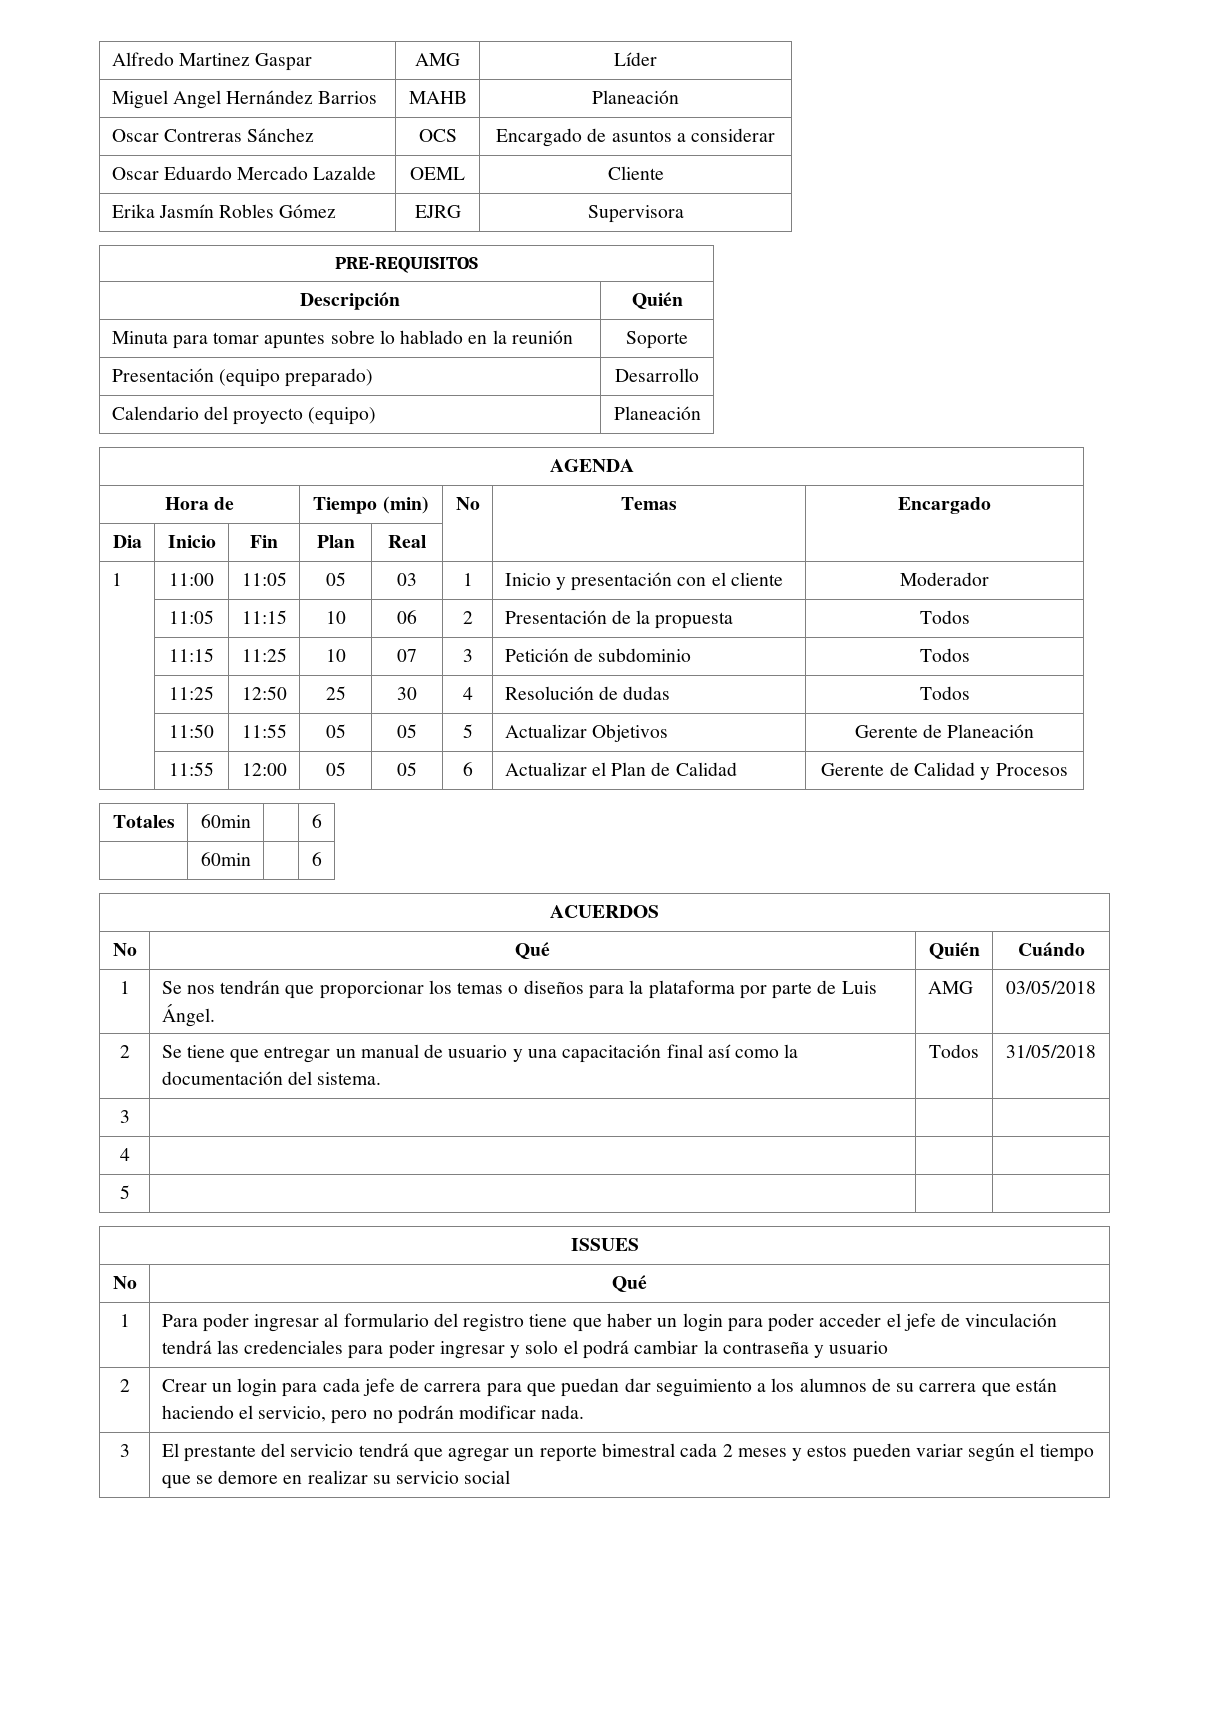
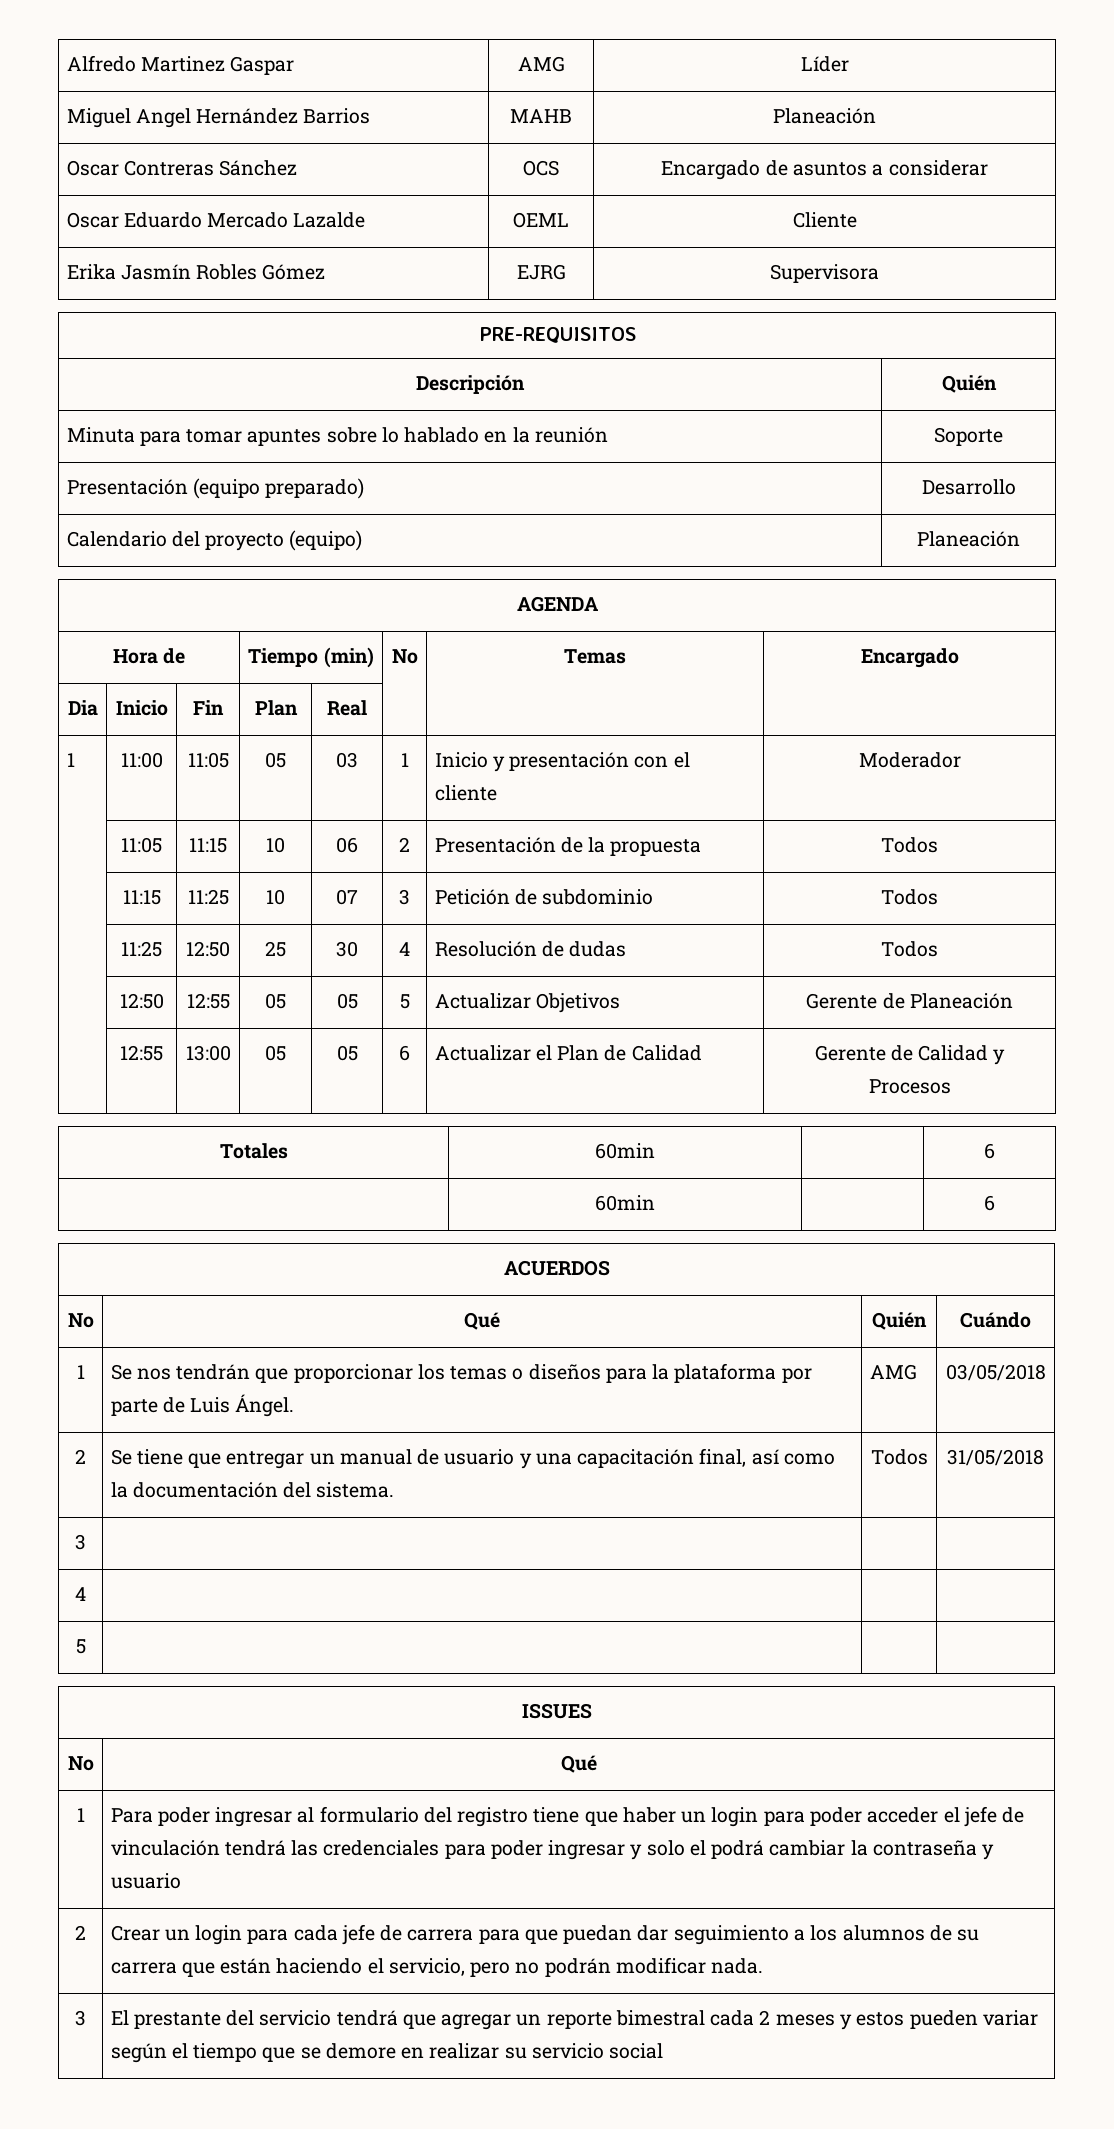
- | 11:50 | 11:55 | 05 | 05 | 5 | Actualizar Objetivos | Gerente de Planeación
+ | 12:50 | 12:55 | 05 | 05 | 5 | Actualizar Objetivos | Gerente de Planeación
- | 11:55 | 12:00 | 05 | 05 | 6 | Actualizar el Plan de Calidad | Gerente de Calidad y Procesos
+ | 12:55 | 13:00 | 05 | 05 | 6 | Actualizar el Plan de Calidad | Gerente de Calidad y Procesos
- 2 | Se tiene que entregar un manual de usuario y una capacitación final así como la documentación del sistema. | Todos | 31/05/2018
+ 2 | Se tiene que entregar un manual de usuario y una capacitación final, así como la documentación del sistema. | Todos | 31/05/2018

